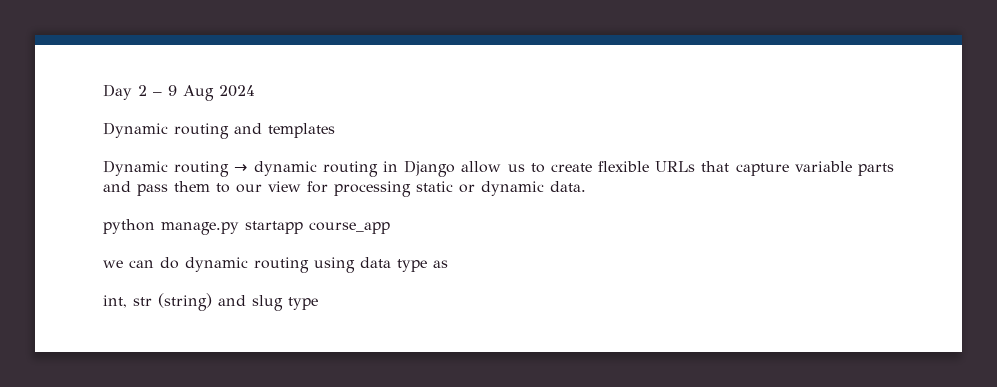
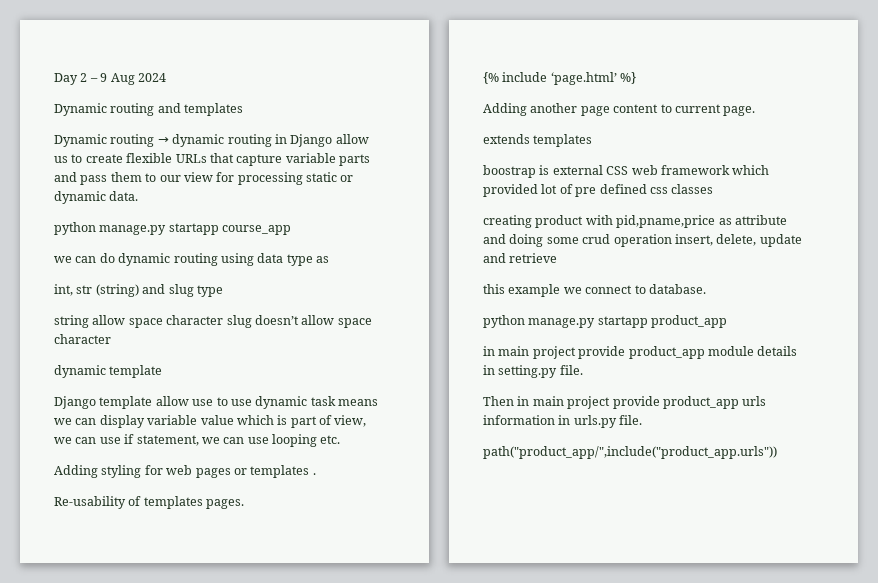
+ string allow space character slug doesn’t allow space character
+ dynamic template
+ Django template allow use to use dynamic task means we can display variable value which is part of view, we can use if statement, we can use looping etc.
+ Adding styling for web pages or templates .
+ Re-usability of templates pages.
+ {% include ‘page.html’ %}
+ Adding another page content to current page.
+ extends templates
+ boostrap is external CSS web framework which provided lot of pre defined css classes
+ creating product with pid,pname,price as attribute and doing some crud operation insert, delete, update and retrieve
+ this example we connect to database.
+ python manage.py startapp product_app
+ in main project provide product_app module details in setting.py file.
+ Then in main project provide product_app urls information in urls.py file.
+ path("product_app/",include("product_app.urls"))

